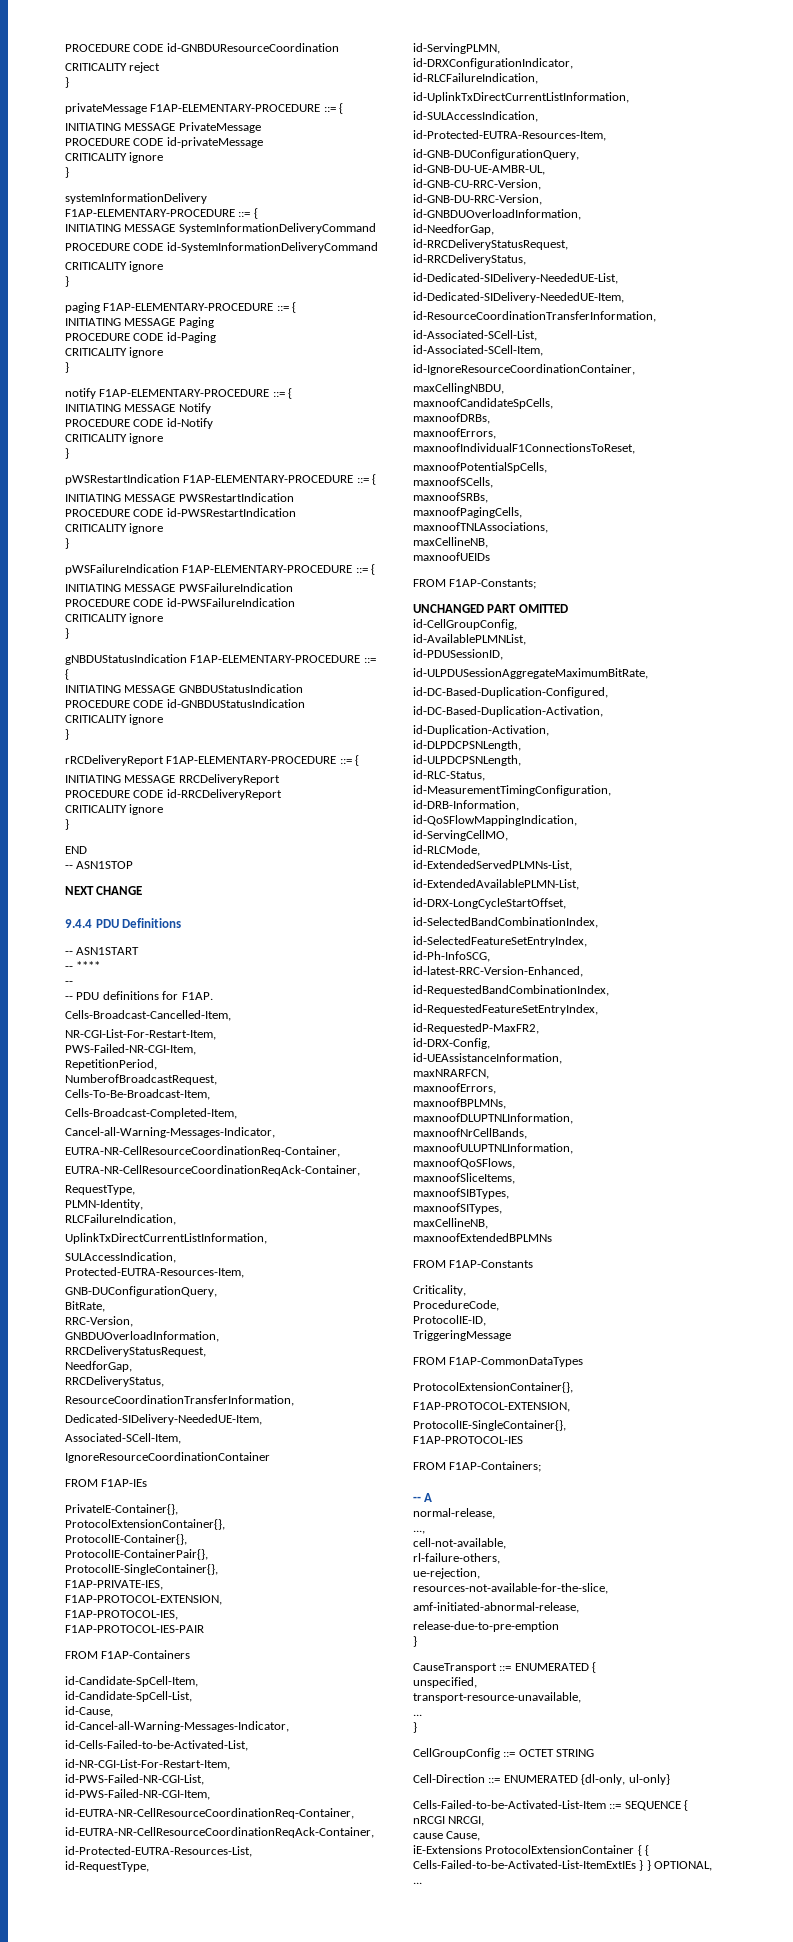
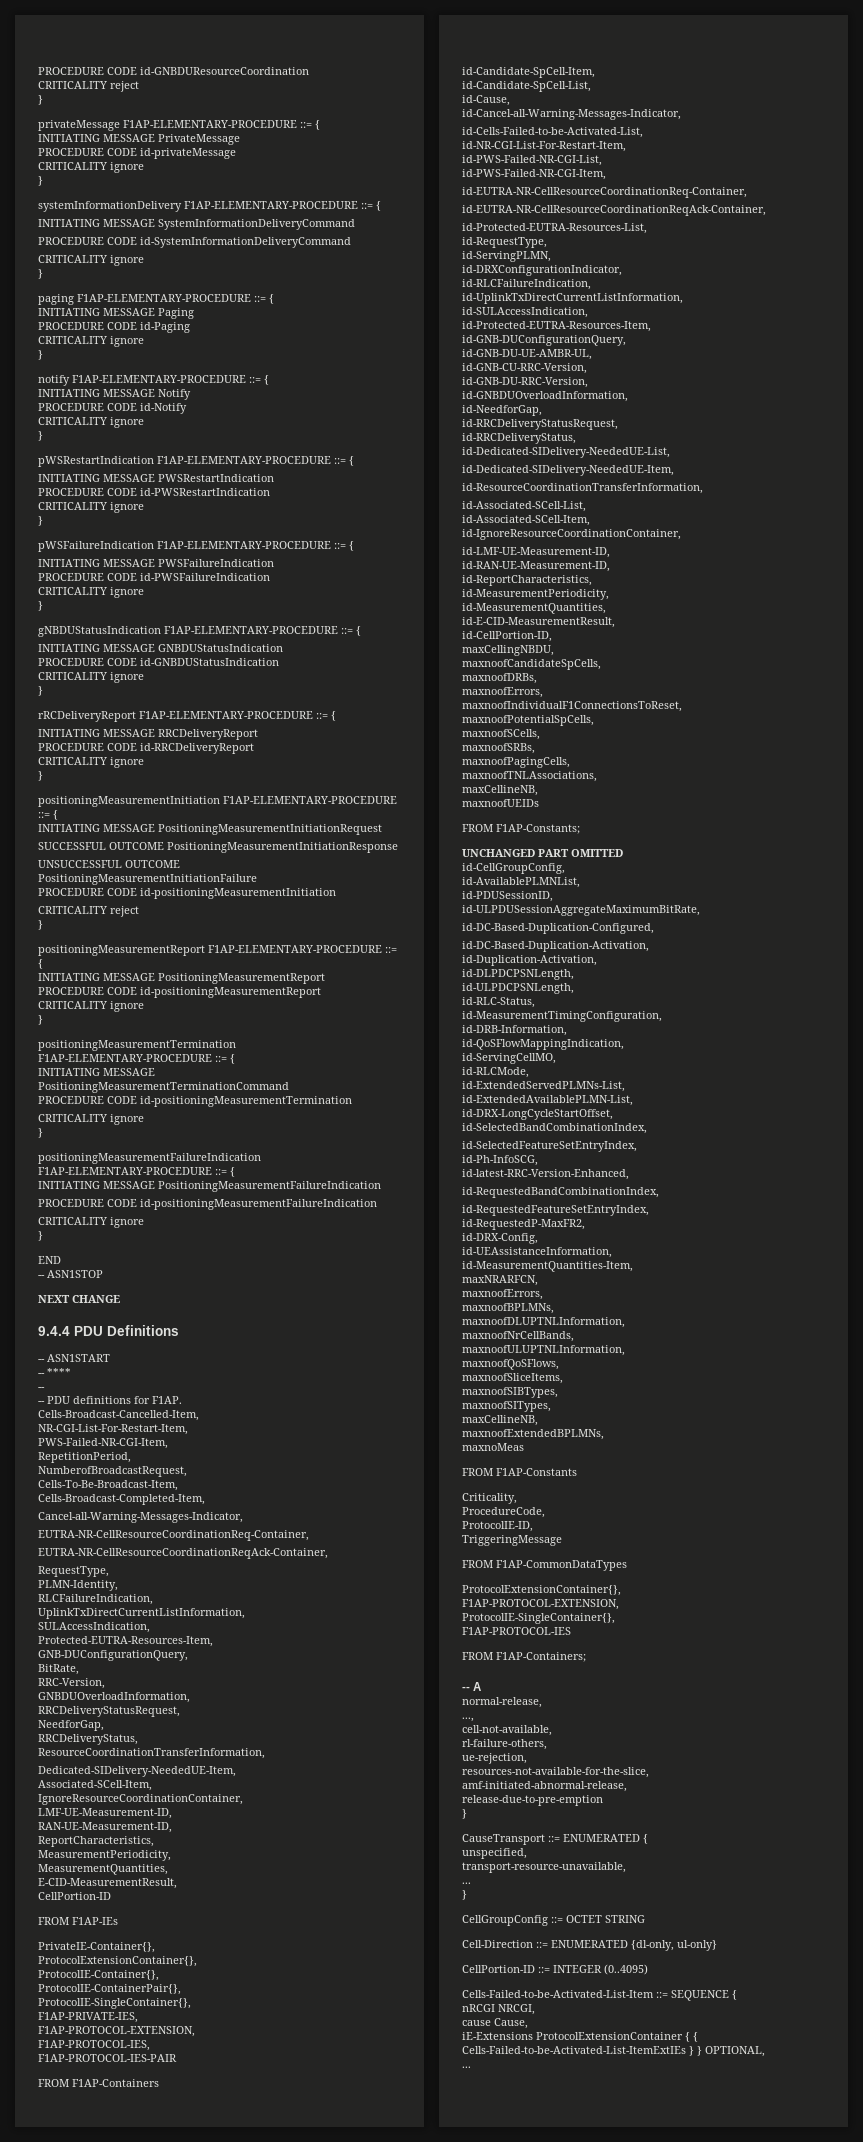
+ positioningMeasurementInitiation F1AP-ELEMENTARY-PROCEDURE ::= {
+ INITIATING MESSAGE PositioningMeasurementInitiationRequest
+ SUCCESSFUL OUTCOME PositioningMeasurementInitiationResponse
+ UNSUCCESSFUL OUTCOME PositioningMeasurementInitiationFailure
+ PROCEDURE CODE id-positioningMeasurementInitiation
+ CRITICALITY reject
+ }
+ positioningMeasurementReport F1AP-ELEMENTARY-PROCEDURE ::= {
+ INITIATING MESSAGE PositioningMeasurementReport
+ PROCEDURE CODE id-positioningMeasurementReport
+ CRITICALITY ignore
+ }
+ positioningMeasurementTermination F1AP-ELEMENTARY-PROCEDURE ::= {
+ INITIATING MESSAGE PositioningMeasurementTerminationCommand
+ PROCEDURE CODE id-positioningMeasurementTermination
+ CRITICALITY ignore
+ }
+ positioningMeasurementFailureIndication F1AP-ELEMENTARY-PROCEDURE ::= {
+ INITIATING MESSAGE PositioningMeasurementFailureIndication
+ PROCEDURE CODE id-positioningMeasurementFailureIndication
+ CRITICALITY ignore
+ }
- IgnoreResourceCoordinationContainer
+ IgnoreResourceCoordinationContainer,
+ LMF-UE-Measurement-ID,
+ RAN-UE-Measurement-ID,
+ ReportCharacteristics,
+ MeasurementPeriodicity,
+ MeasurementQuantities,
+ E-CID-MeasurementResult,
+ CellPortion-ID
+ id-LMF-UE-Measurement-ID,
+ id-RAN-UE-Measurement-ID,
+ id-ReportCharacteristics,
+ id-MeasurementPeriodicity,
+ id-MeasurementQuantities,
+ id-E-CID-MeasurementResult,
+ id-CellPortion-ID,
+ id-MeasurementQuantities-Item,
- maxnoofExtendedBPLMNs
+ maxnoofExtendedBPLMNs,
+ maxnoMeas
+ CellPortion-ID ::= INTEGER (0..4095)

